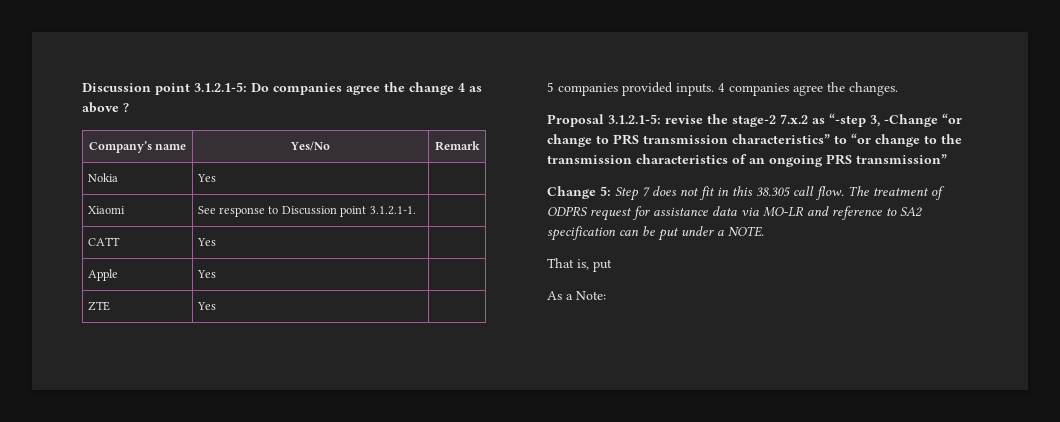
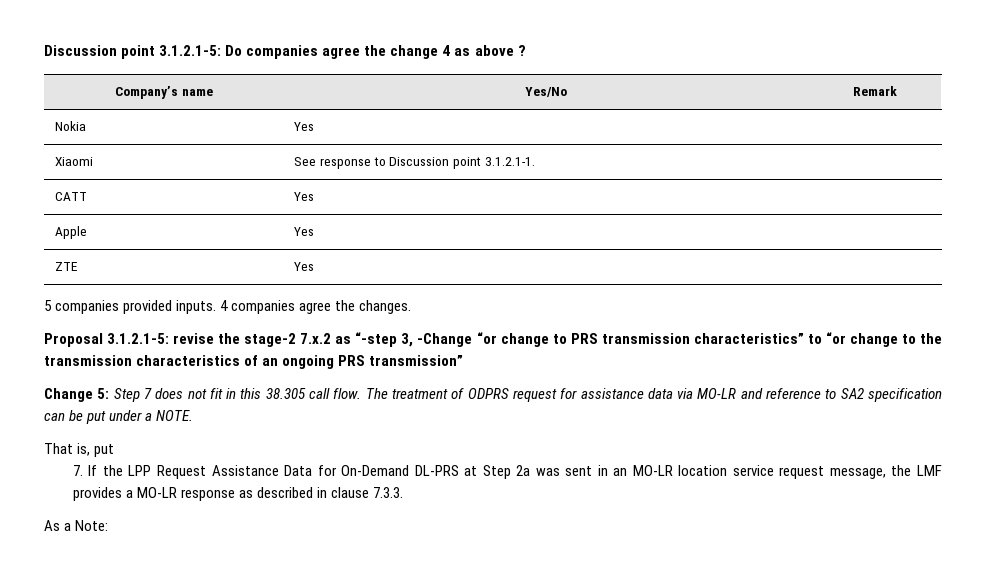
+ 7. If the LPP Request Assistance Data for On-Demand DL-PRS at Step 2a was sent in an MO-LR location service request message, the LMF provides a MO-LR response as described in clause 7.3.3.

